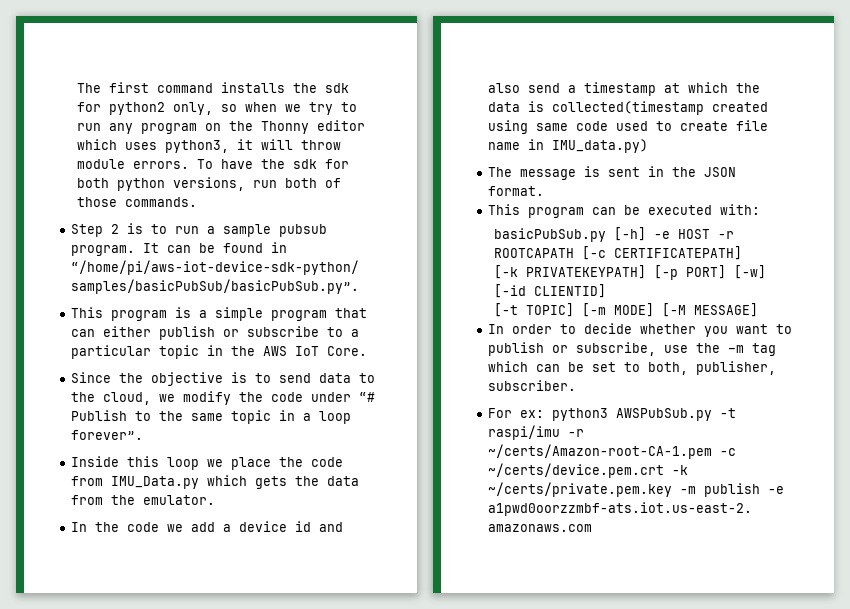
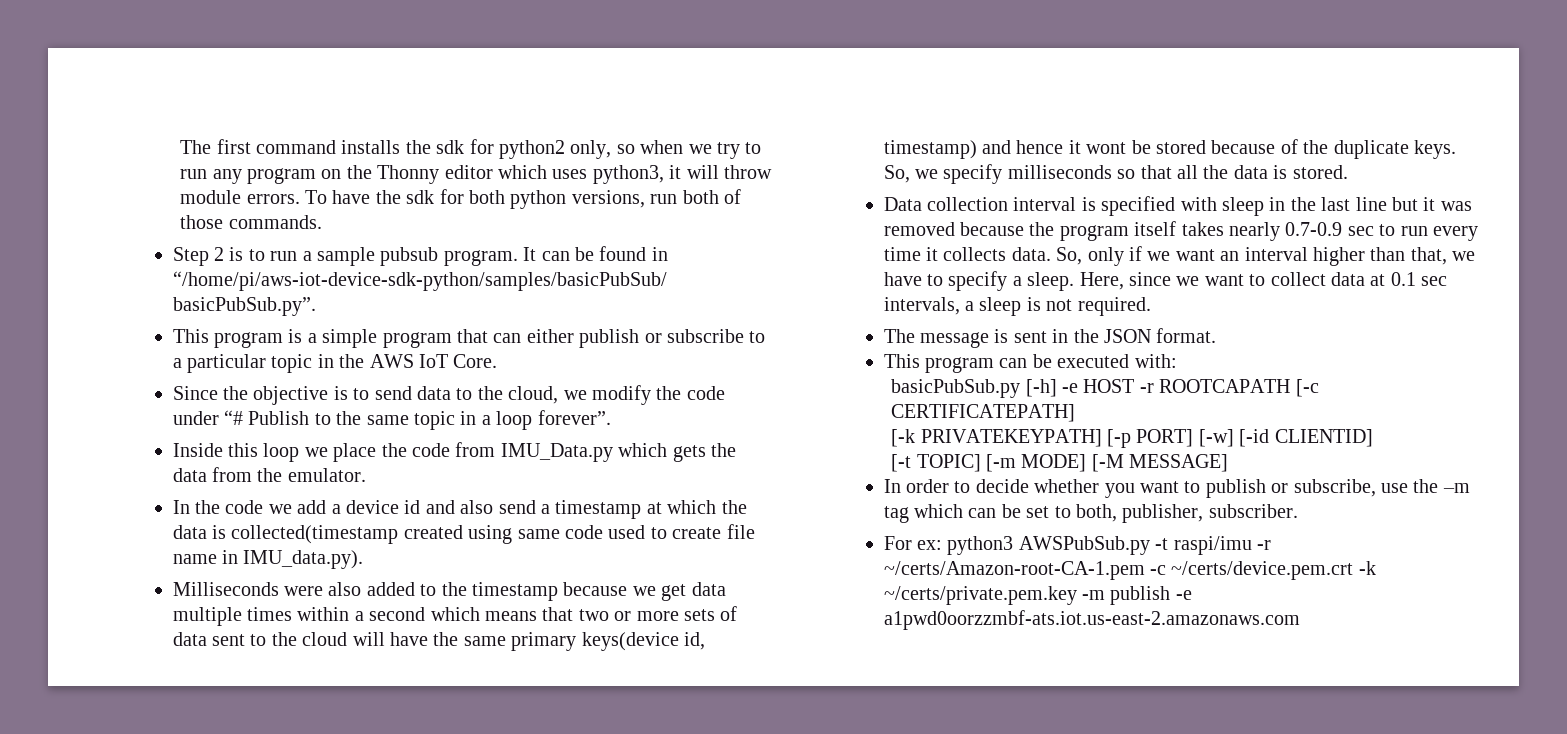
- In the code we add a device id and also send a timestamp at which the data is collected(timestamp created using same code used to create file name in IMU_data.py)
+ In the code we add a device id and also send a timestamp at which the data is collected(timestamp created using same code used to create file name in IMU_data.py).
+ Milliseconds were also added to the timestamp because we get data multiple times within a second which means that two or more sets of data sent to the cloud will have the same primary keys(device id, timestamp) and hence it wont be stored because of the duplicate keys. So, we specify milliseconds so that all the data is stored.
+ Data collection interval is specified with sleep in the last line but it was removed because the program itself takes nearly 0.7-0.9 sec to run every time it collects data. So, only if we want an interval higher than that, we have to specify a sleep. Here, since we want to collect data at 0.1 sec intervals, a sleep is not required.

